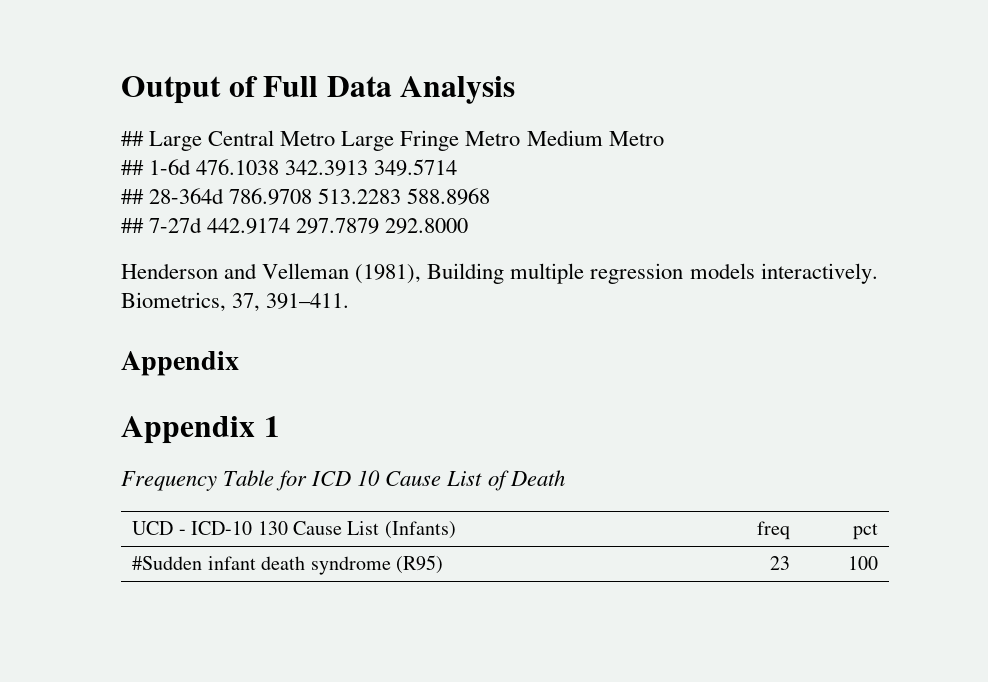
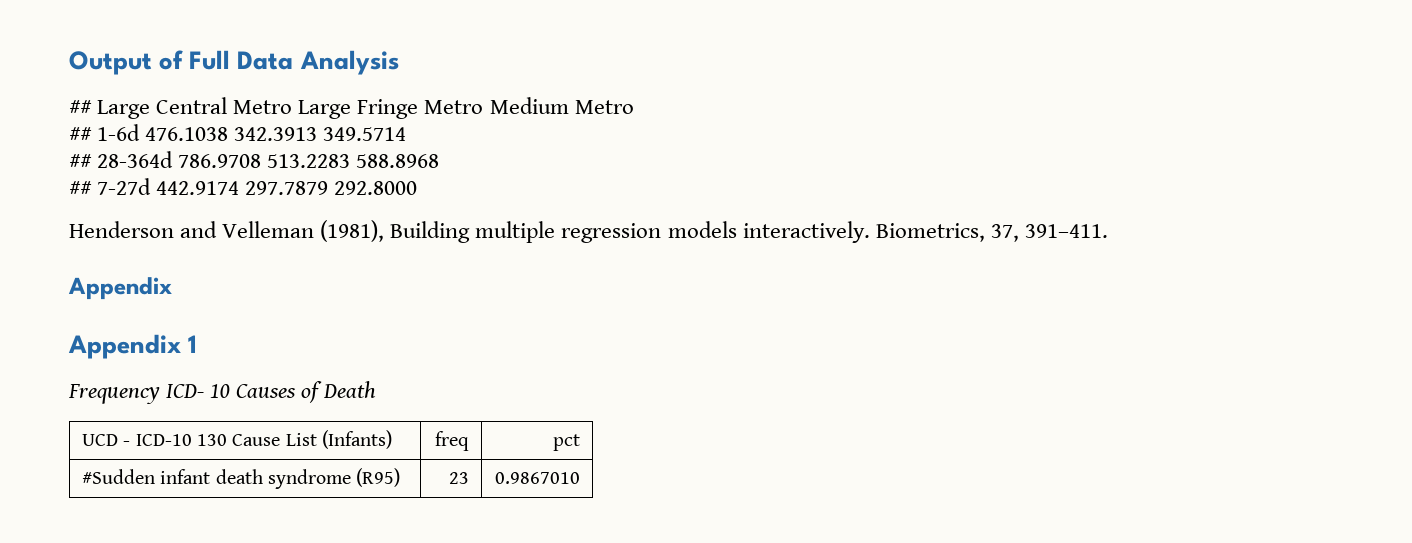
- Frequency Table for ICD 10 Cause List of Death
+ Frequency ICD- 10 Causes of Death
- #Sudden infant death syndrome (R95) | 23 | 100
+ #Sudden infant death syndrome (R95) | 23 | 0.9867010

